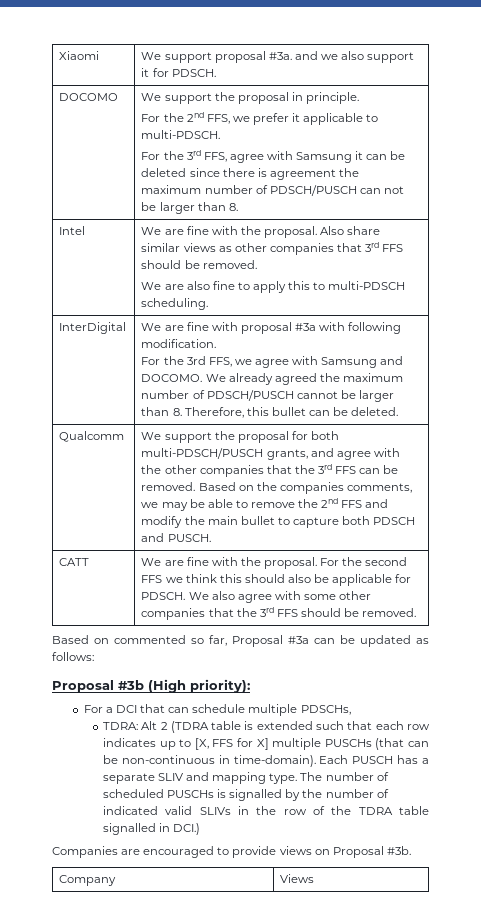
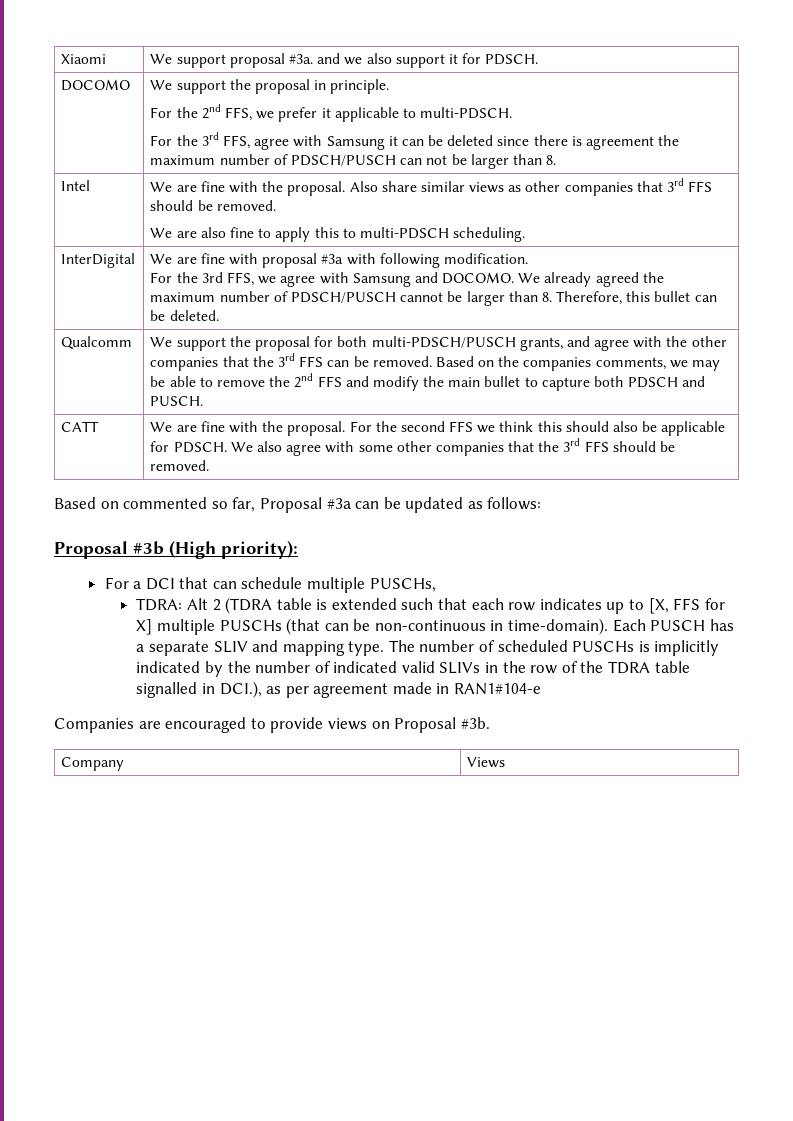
- For a DCI that can schedule multiple PDSCHs,
+ For a DCI that can schedule multiple PUSCHs,
- The number of scheduled PUSCHs is signalled by the number of indicated valid SLIVs in the row of the TDRA table signalled in DCI.)
+ The number of scheduled PUSCHs is implicitly indicated by the number of indicated valid SLIVs in the row of the TDRA table signalled in DCI.), as per agreement made in RAN1#104-e

